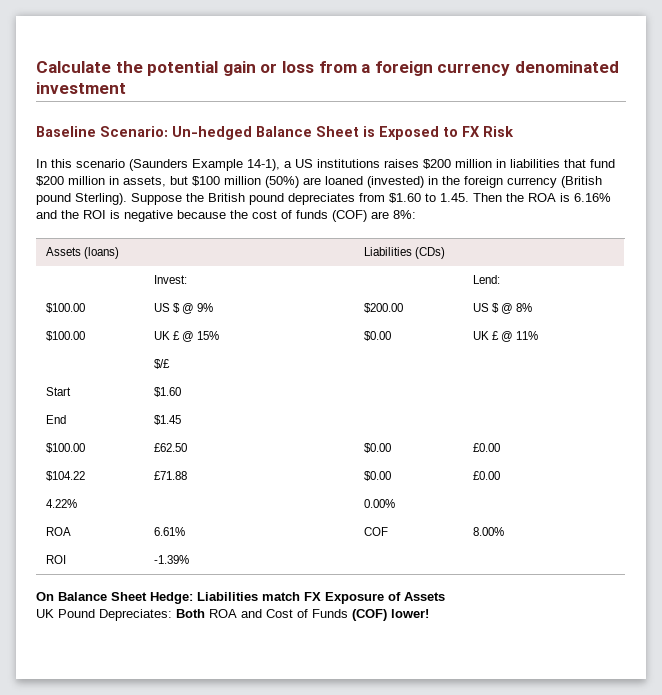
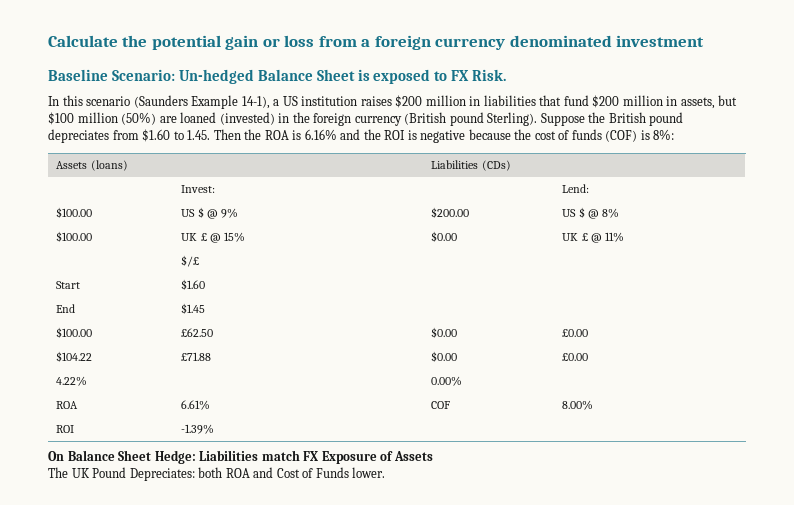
- Baseline Scenario: Un-hedged Balance Sheet is Exposed to FX Risk
+ Baseline Scenario: Un-hedged Balance Sheet is exposed to FX Risk.
- In this scenario (Saunders Example 14-1), a US institutions raises $200 million in liabilities that fund $200 million in assets, but $100 million (50%) are loaned (invested) in the foreign currency (British pound Sterling).
+ In this scenario (Saunders Example 14-1), a US institution raises $200 million in liabilities that fund $200 million in assets, but $100 million (50%) are loaned (invested) in the foreign currency (British pound Sterling).
- Suppose the British pound depreciates from $1.60 to 1.45. Then the ROA is 6.16% and the ROI is negative because the cost of funds (COF) are 8%:
+ Suppose the British pound depreciates from $1.60 to 1.45. Then the ROA is 6.16% and the ROI is negative because the cost of funds (COF) is 8%:
- UK Pound Depreciates: Both ROA and Cost of Funds (COF) lower!
+ The UK Pound Depreciates: both ROA and Cost of Funds lower.

